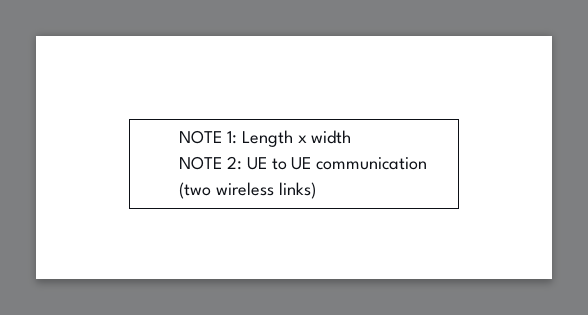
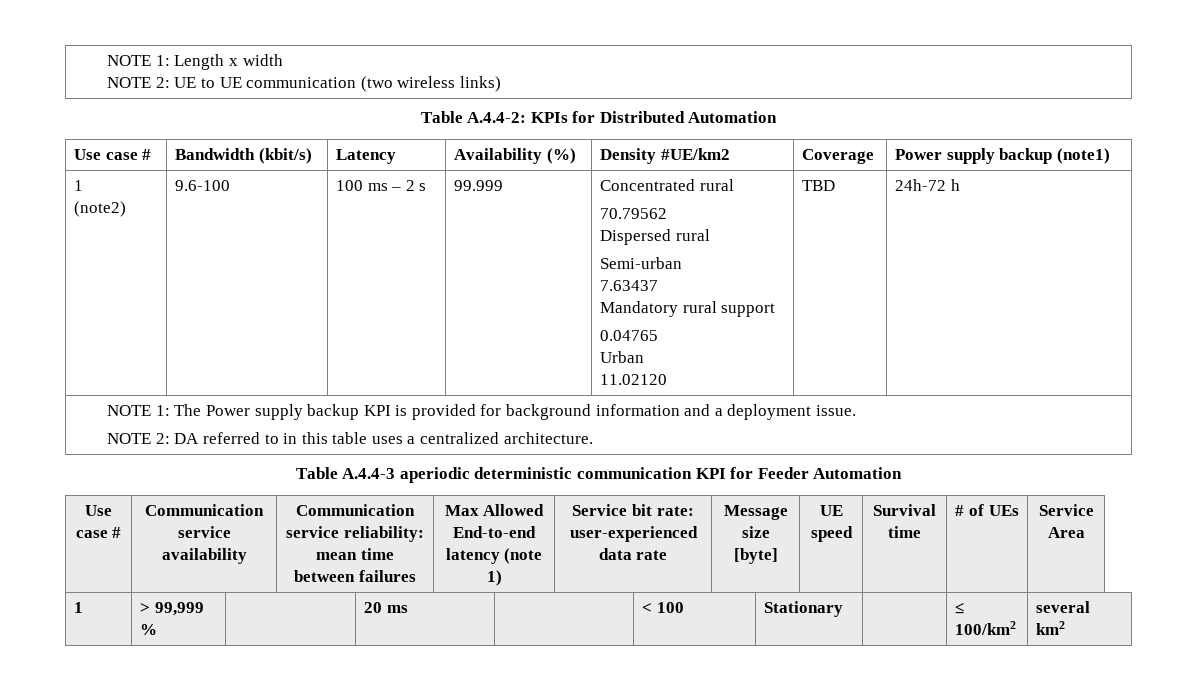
+ Table A.4.4-2: KPIs for Distributed Automation
+ Use case # | Bandwidth (kbit/s) | Latency | Availability (%) | Density #UE/km2 | Coverage | Power supply backup (note1)
+ 1
+ (note2) | 9.6-100 | 100 ms – 2 s | 99.999 | Concentrated rural
+ 70.79562
+ Dispersed rural
+ Semi-urban
+ 7.63437
+ Mandatory rural support
+ 0.04765
+ Urban
+ 11.02120 | TBD | 24h-72 h
+ NOTE 1: The Power supply backup KPI is provided for background information and a deployment issue.
+ NOTE 2: DA referred to in this table uses a centralized architecture.
+ Table A.4.4-3 aperiodic deterministic communication KPI for Feeder Automation
+ Use case # | Communication service availability | Communication service reliability: mean time between failures | Max Allowed End-to-end latency (note 1) | Service bit rate: user-experienced data rate | Message size [byte] | UE speed | Survival time | # of UEs | Service Area
+ 1 | > 99,999 % | | 20 ms | | < 100 | Stationary | | ≤ 100/km2 | several km2

